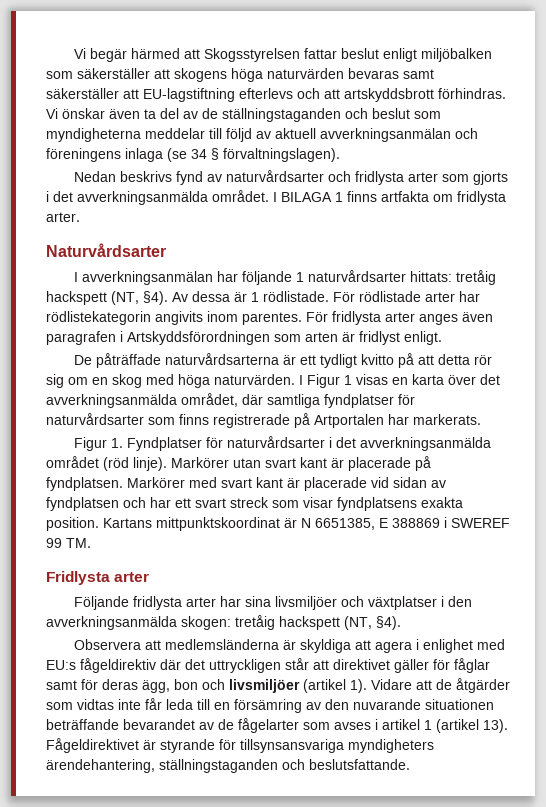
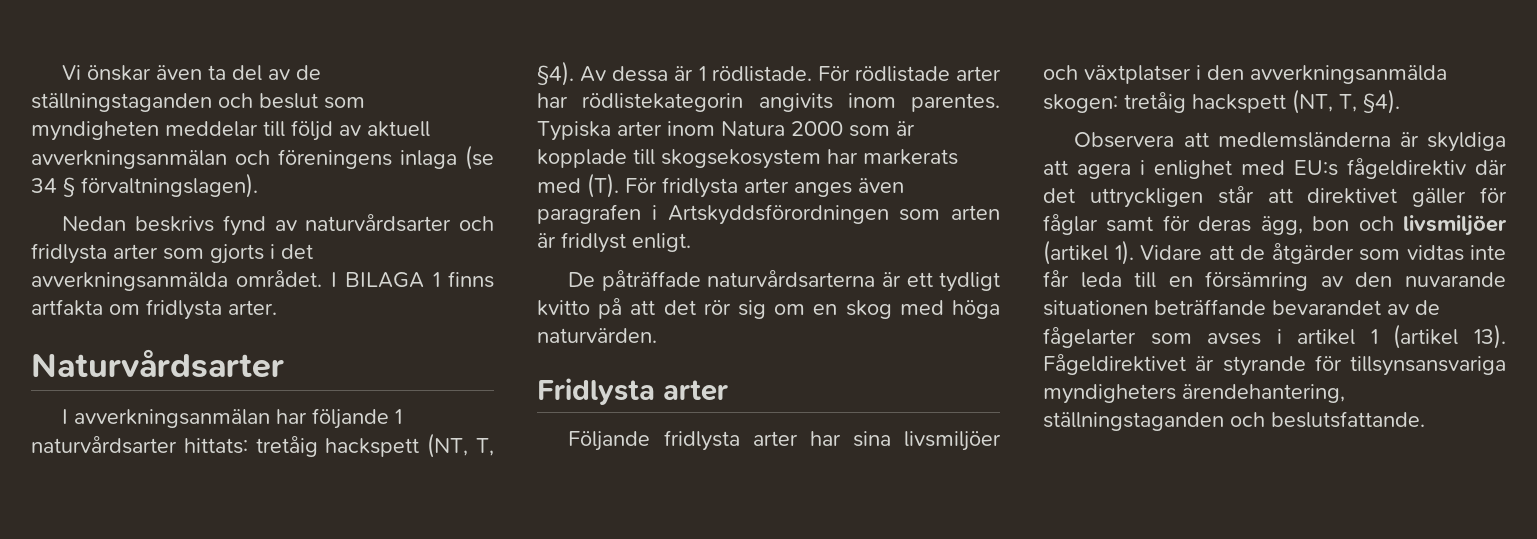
- Vi begär härmed att Skogsstyrelsen fattar beslut enligt miljöbalken som säkerställer att skogens höga naturvärden bevaras samt säkerställer att EU-lagstiftning efterlevs och att artskyddsbrott förhindras. Vi önskar även ta del av de ställningstaganden och beslut som myndigheterna meddelar till följd av aktuell avverkningsanmälan och föreningens inlaga (se 34 § förvaltningslagen).
+ Vi önskar även ta del av de ställningstaganden och beslut som myndigheten meddelar till följd av aktuell avverkningsanmälan och föreningens inlaga (se 34 § förvaltningslagen).
- I avverkningsanmälan har följande 1 naturvårdsarter hittats: tretåig hackspett (NT, §4).
+ I avverkningsanmälan har följande 1 naturvårdsarter hittats: tretåig hackspett (NT, T, §4).
- För fridlysta arter anges även paragrafen i Artskyddsförordningen som arten är fridlyst enligt.
+ Typiska arter inom Natura 2000 som är kopplade till skogsekosystem har markerats med (T). För fridlysta arter anges även paragrafen i Artskyddsförordningen som arten är fridlyst enligt.
- De påträffade naturvårdsarterna är ett tydligt kvitto på att detta rör sig om en skog med höga naturvärden. I Figur 1 visas en karta över det avverkningsanmälda området, där samtliga fyndplatser för naturvårdsarter som finns registrerade på Artportalen har markerats.
- Figur 1. Fyndplatser för naturvårdsarter i det avverkningsanmälda området (röd linje). Markörer utan svart kant är placerade på fyndplatsen. Markörer med svart kant är placerade vid sidan av fyndplatsen och har ett svart streck som visar fyndplatsens exakta position. Kartans mittpunktskoordinat är N 6651385, E 388869 i SWEREF 99 TM.
+ De påträffade naturvårdsarterna är ett tydligt kvitto på att det rör sig om en skog med höga naturvärden.
- Följande fridlysta arter har sina livsmiljöer och växtplatser i den avverkningsanmälda skogen: tretåig hackspett (NT, §4).
+ Följande fridlysta arter har sina livsmiljöer och växtplatser i den avverkningsanmälda skogen: tretåig hackspett (NT, T, §4).

